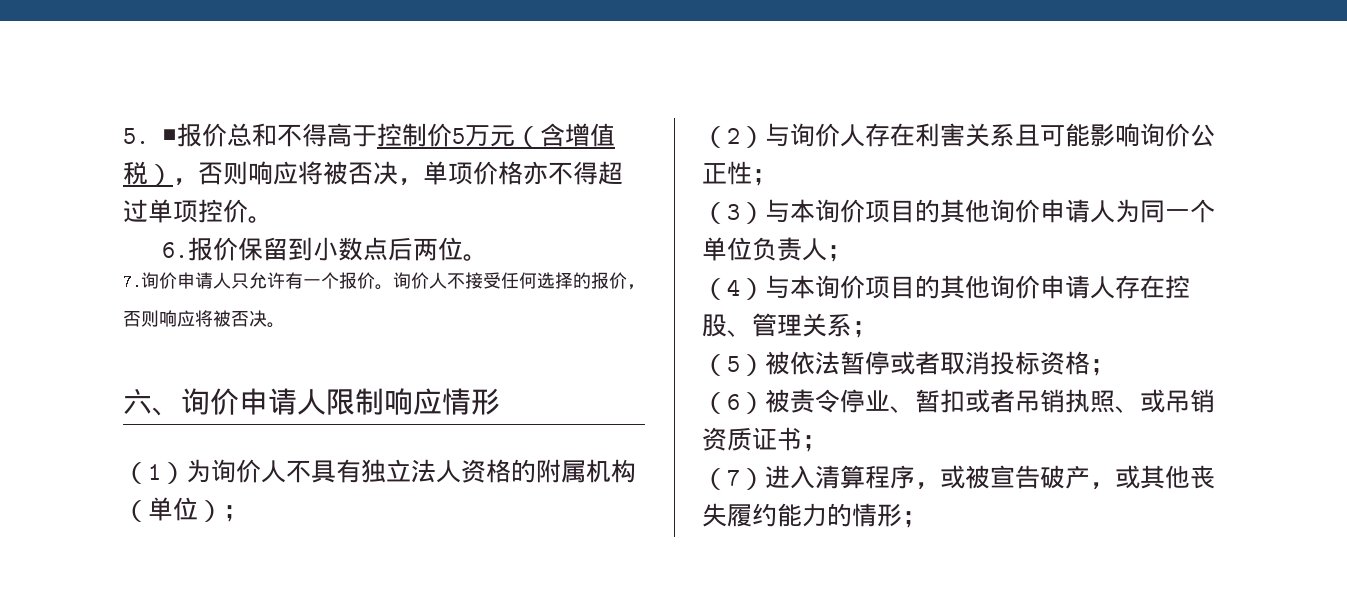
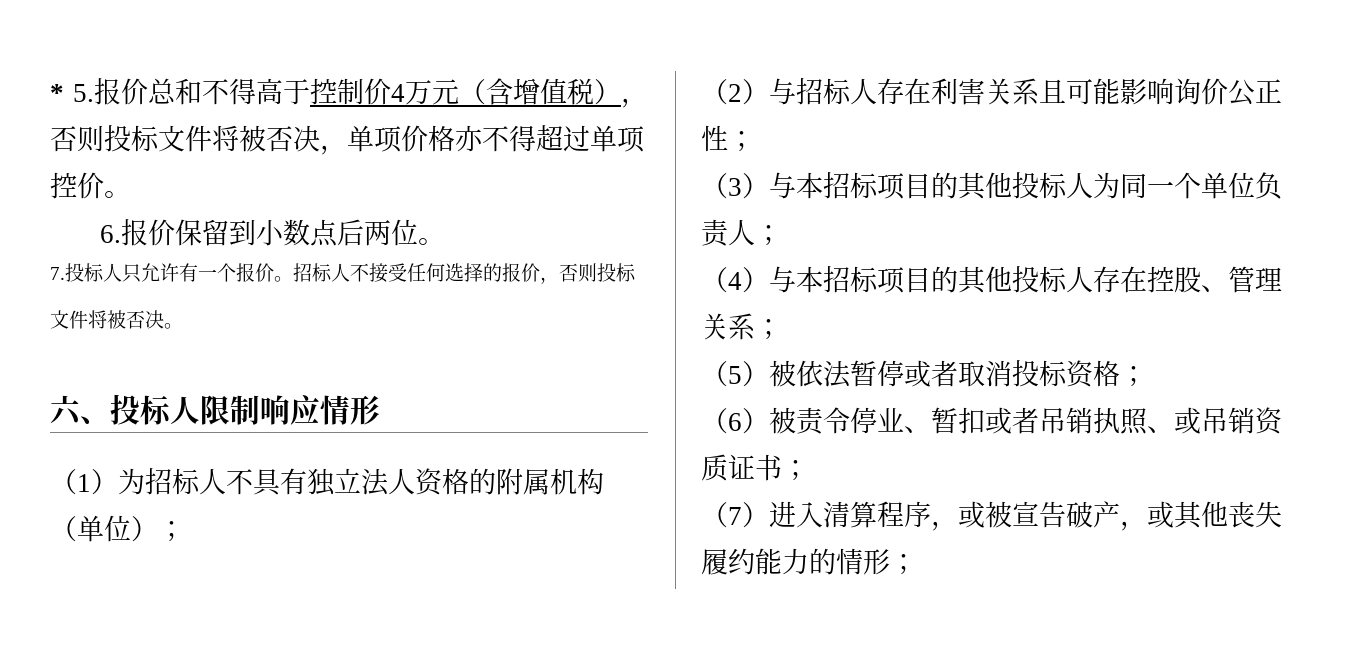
- 5. ■报价总和不得高于控制价5万元（含增值税），否则响应将被否决，单项价格亦不得超过单项控价。
+ * 5.报价总和不得高于控制价4万元（含增值税），否则投标文件将被否决，单项价格亦不得超过单项控价。
- 7.询价申请人只允许有一个报价。
+ 7.投标人只允许有一个报价。
- 询价人不接受任何选择的报价，否则响应将被否决。
+ 招标人不接受任何选择的报价，否则投标文件将被否决。
- 六、询价申请人限制响应情形
+ 六、投标人限制响应情形
- （1）为询价人不具有独立法人资格的附属机构（单位）；
+ （1）为招标人不具有独立法人资格的附属机构（单位）；
- （2）与询价人存在利害关系且可能影响询价公正性；
+ （2）与招标人存在利害关系且可能影响询价公正性；
- （3）与本询价项目的其他询价申请人为同一个单位负责人；
+ （3）与本招标项目的其他投标人为同一个单位负责人；
- （4）与本询价项目的其他询价申请人存在控股、管理关系；
+ （4）与本招标项目的其他投标人存在控股、管理关系；

